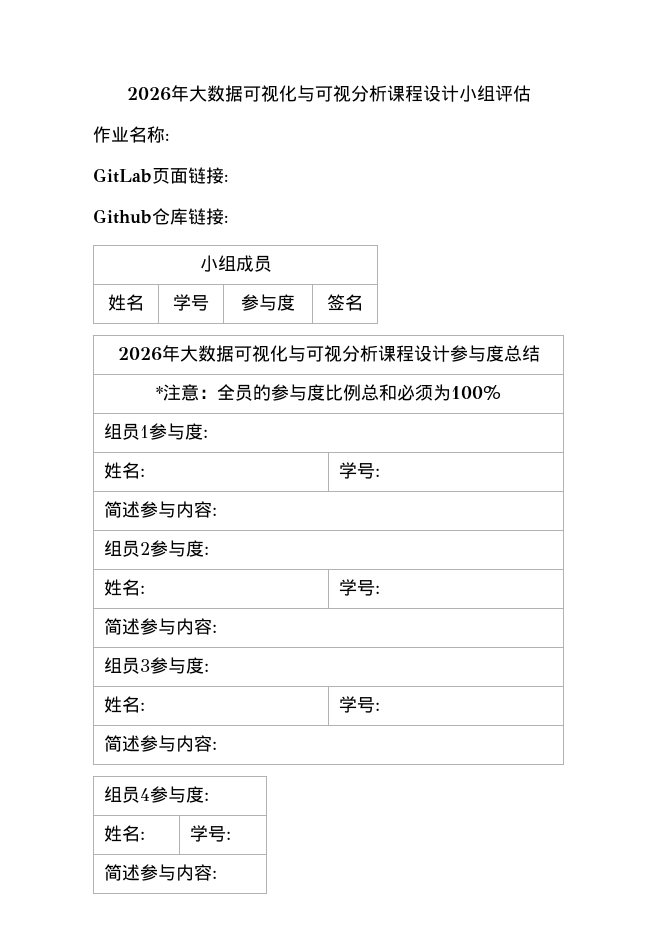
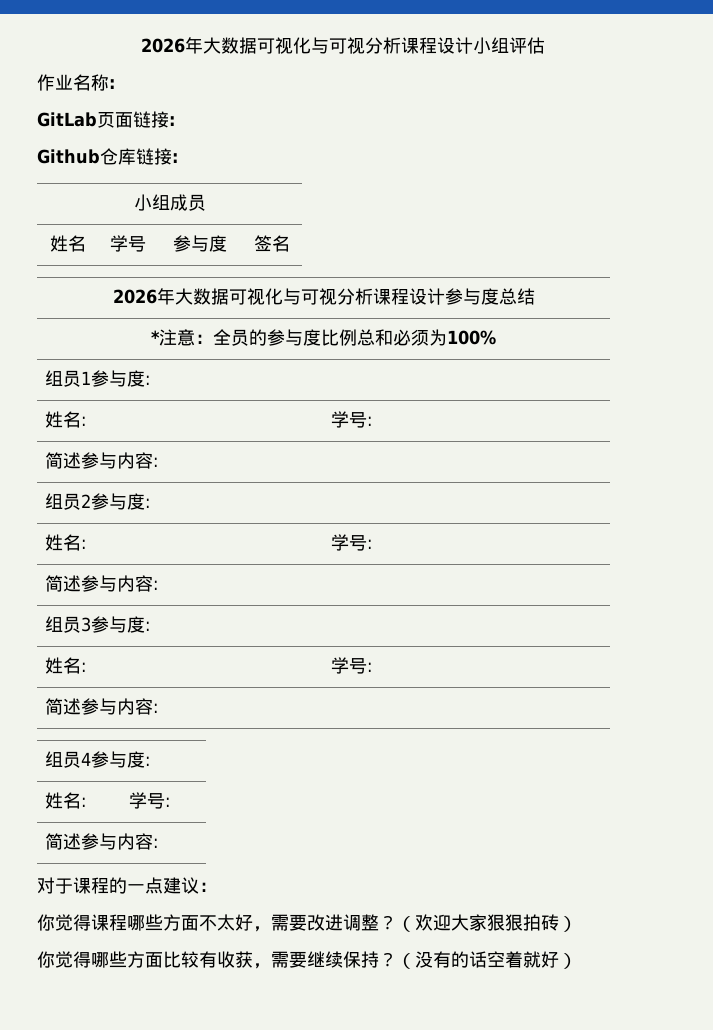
+ 对于课程的一点建议：
+ 你觉得课程哪些方面不太好，需要改进调整？（欢迎大家狠狠拍砖）
+ 你觉得哪些方面比较有收获，需要继续保持？（没有的话空着就好）

